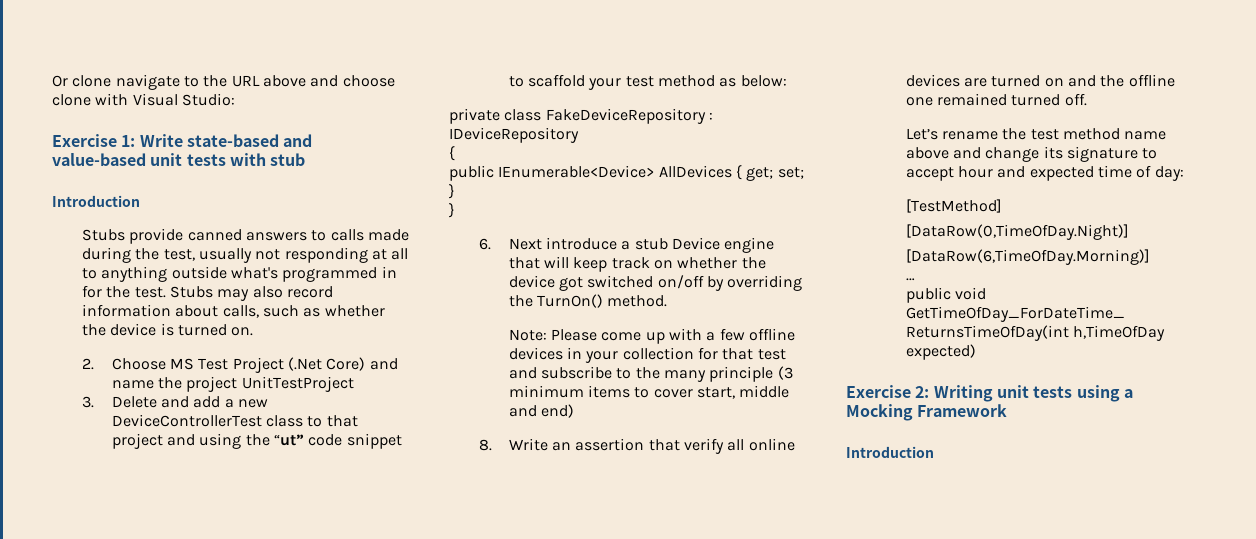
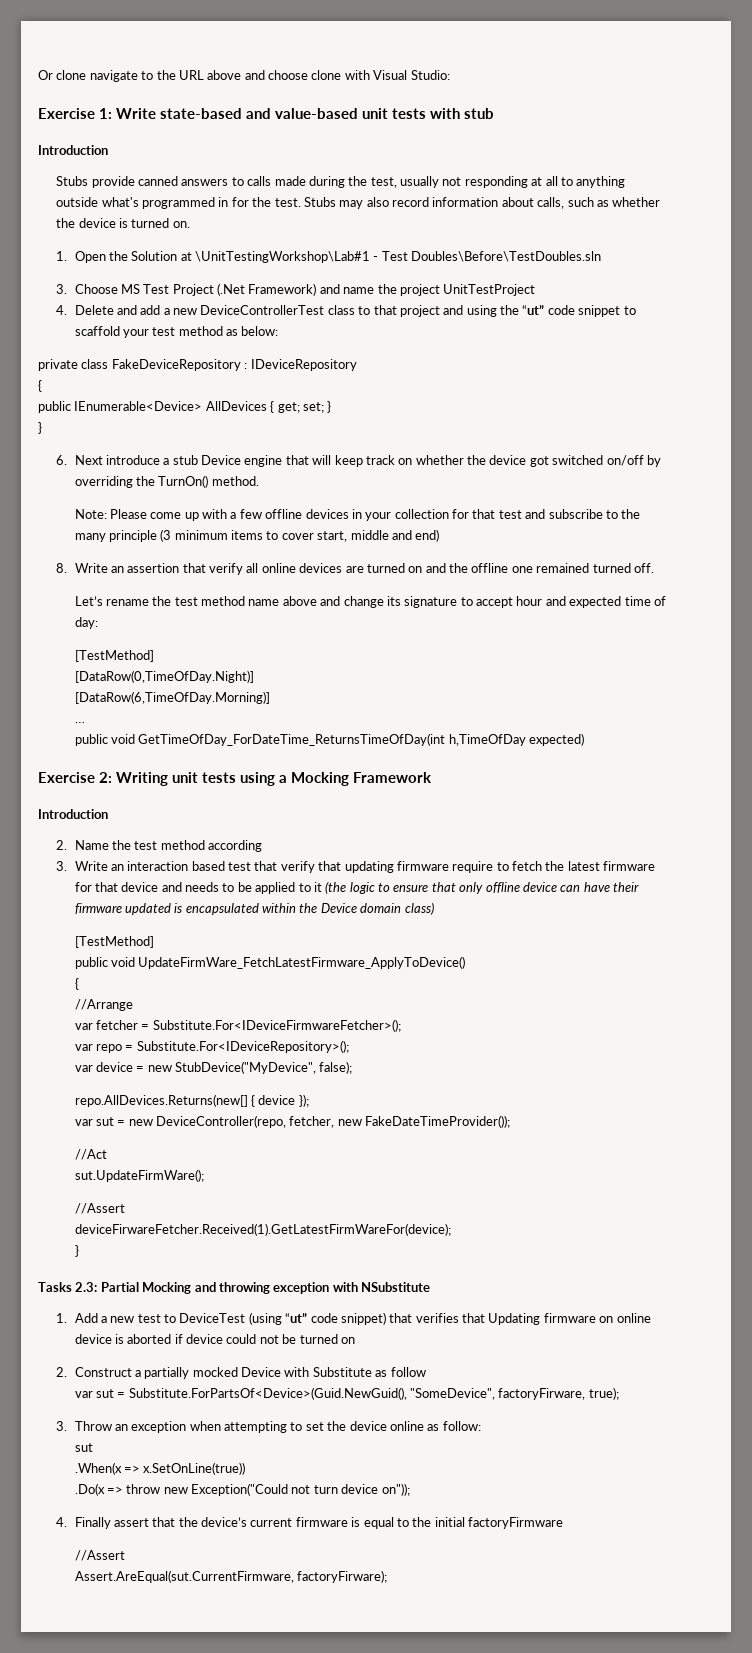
- 2. Choose MS Test Project (.Net Core) and name the project UnitTestProject
+ 1. Open the Solution at \UnitTestingWorkshop\Lab#1 - Test Doubles\Before\TestDoubles.sln
+ 3. Choose MS Test Project (.Net Framework) and name the project UnitTestProject
- 3. Delete and add a new DeviceControllerTest class to that project and using the “ut” code snippet to scaffold your test method as below:
+ 4. Delete and add a new DeviceControllerTest class to that project and using the “ut” code snippet to scaffold your test method as below:
+ 2. Name the test method according
+ 3. Write an interaction based test that verify that updating firmware require to fetch the latest firmware for that device and needs to be applied to it (the logic to ensure that only offline device can have their firmware updated is encapsulated within the Device domain class)
+ [TestMethod]
+ public void UpdateFirmWare_FetchLatestFirmware_ApplyToDevice()
+ {
+ //Arrange
+ var fetcher = Substitute.For<IDeviceFirmwareFetcher>();
+ var repo = Substitute.For<IDeviceRepository>();
+ var device = new StubDevice("MyDevice", false);
+ repo.AllDevices.Returns(new[] { device });
+ var sut = new DeviceController(repo, fetcher, new FakeDateTimeProvider());
+ //Act
+ sut.UpdateFirmWare();
+ //Assert
+ deviceFirwareFetcher.Received(1).GetLatestFirmWareFor(device);
+ }
+ Tasks 2.3: Partial Mocking and throwing exception with NSubstitute
+ 1. Add a new test to DeviceTest (using “ut” code snippet) that verifies that Updating firmware on online device is aborted if device could not be turned on
+ 2. Construct a partially mocked Device with Substitute as follow
+ var sut = Substitute.ForPartsOf<Device>(Guid.NewGuid(), "SomeDevice", factoryFirware, true);
+ 3. Throw an exception when attempting to set the device online as follow:
+ sut
+ .When(x => x.SetOnLine(true))
+ .Do(x => throw new Exception("Could not turn device on"));
+ 4. Finally assert that the device’s current firmware is equal to the initial factoryFirmware
+ //Assert
+ Assert.AreEqual(sut.CurrentFirmware, factoryFirware);

